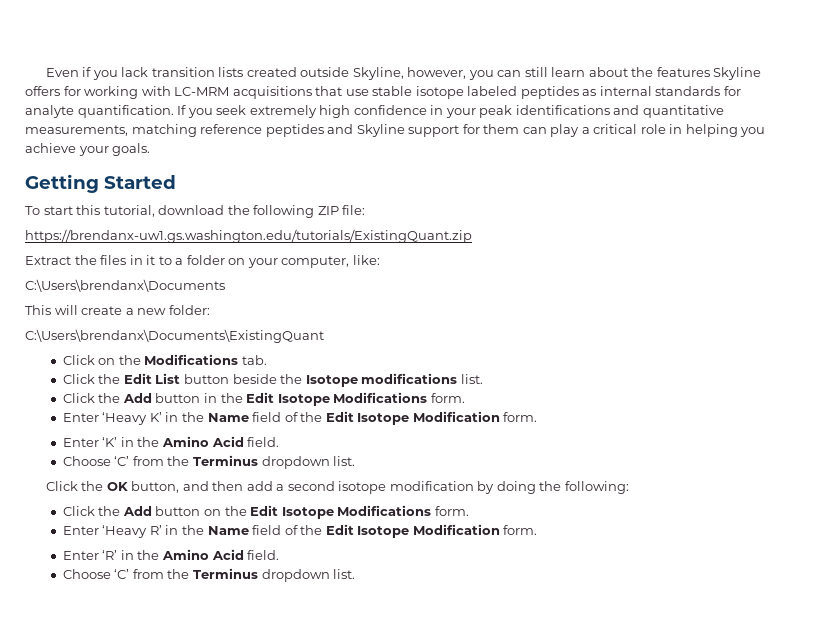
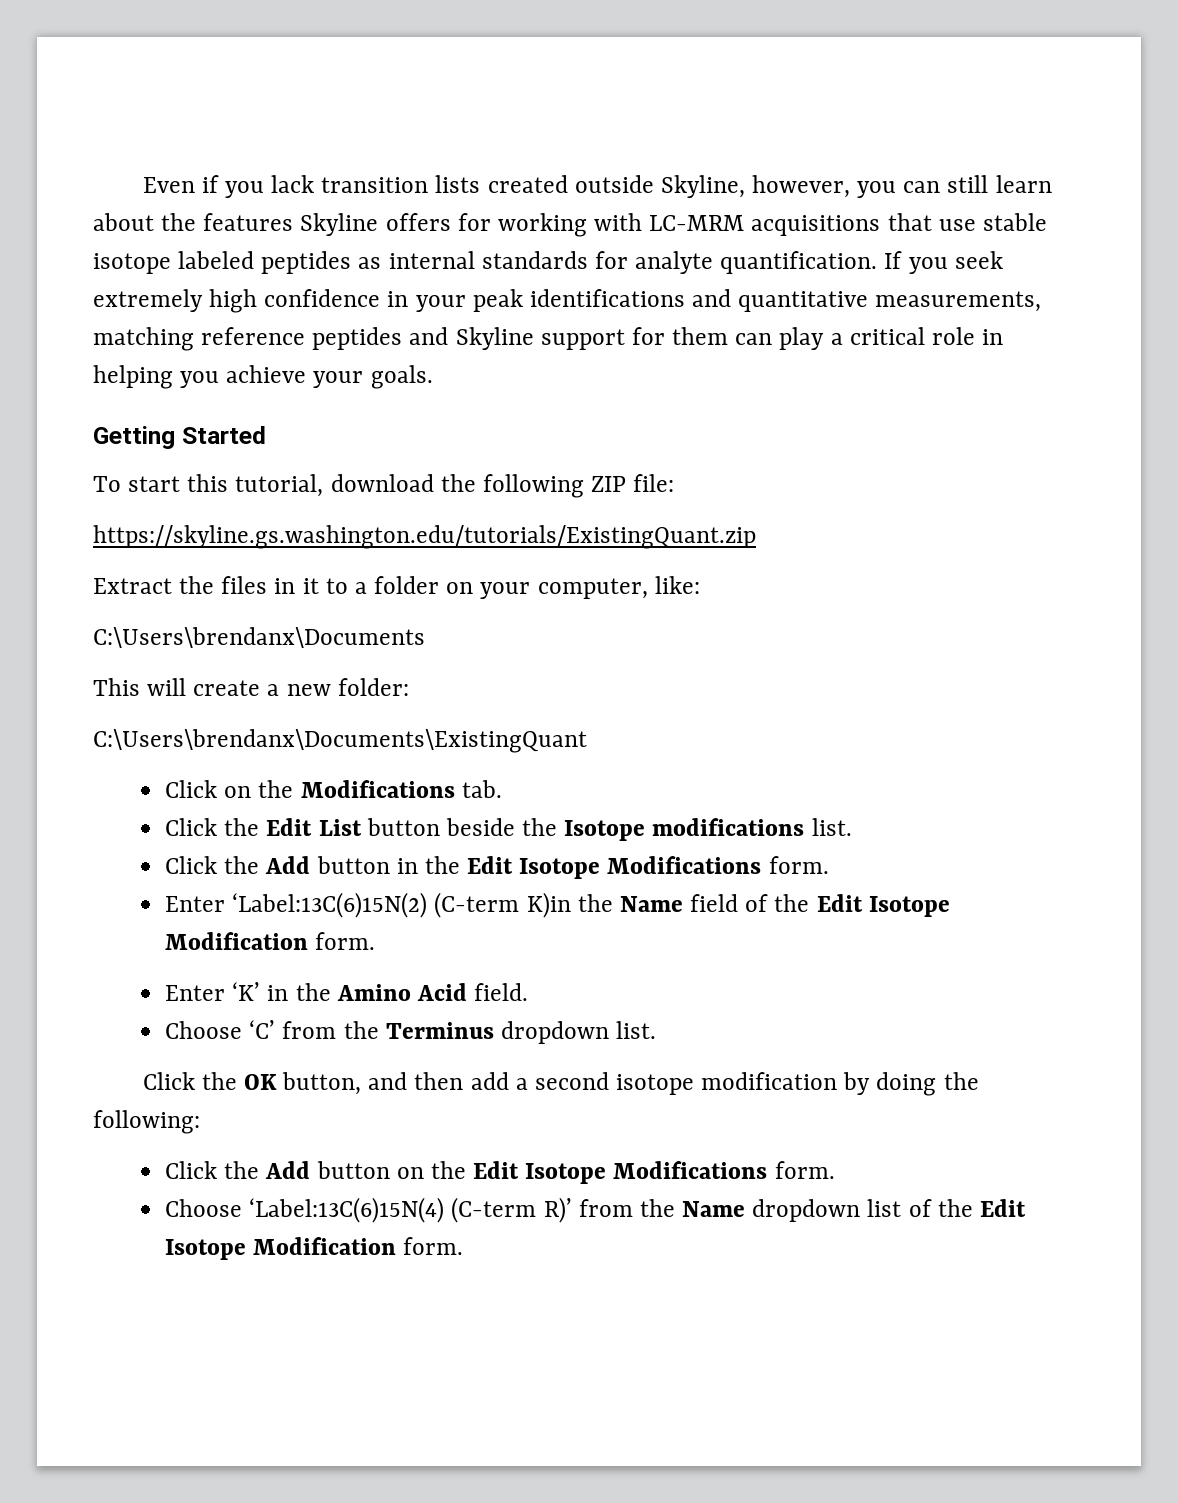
- https://brendanx-uw1.gs.washington.edu/tutorials/ExistingQuant.zip
+ https://skyline.gs.washington.edu/tutorials/ExistingQuant.zip
- Enter ‘Heavy K’ in the Name field of the Edit Isotope Modification form.
+ Enter ‘Label:13C(6)15N(2) (C-term K)in the Name field of the Edit Isotope Modification form.
- Enter ‘Heavy R’ in the Name field of the Edit Isotope Modification form.
- Enter ‘R’ in the Amino Acid field.
- Choose ‘C’ from the Terminus dropdown list.
+ Choose ‘Label:13C(6)15N(4) (C-term R)’ from the Name dropdown list of the Edit Isotope Modification form.

